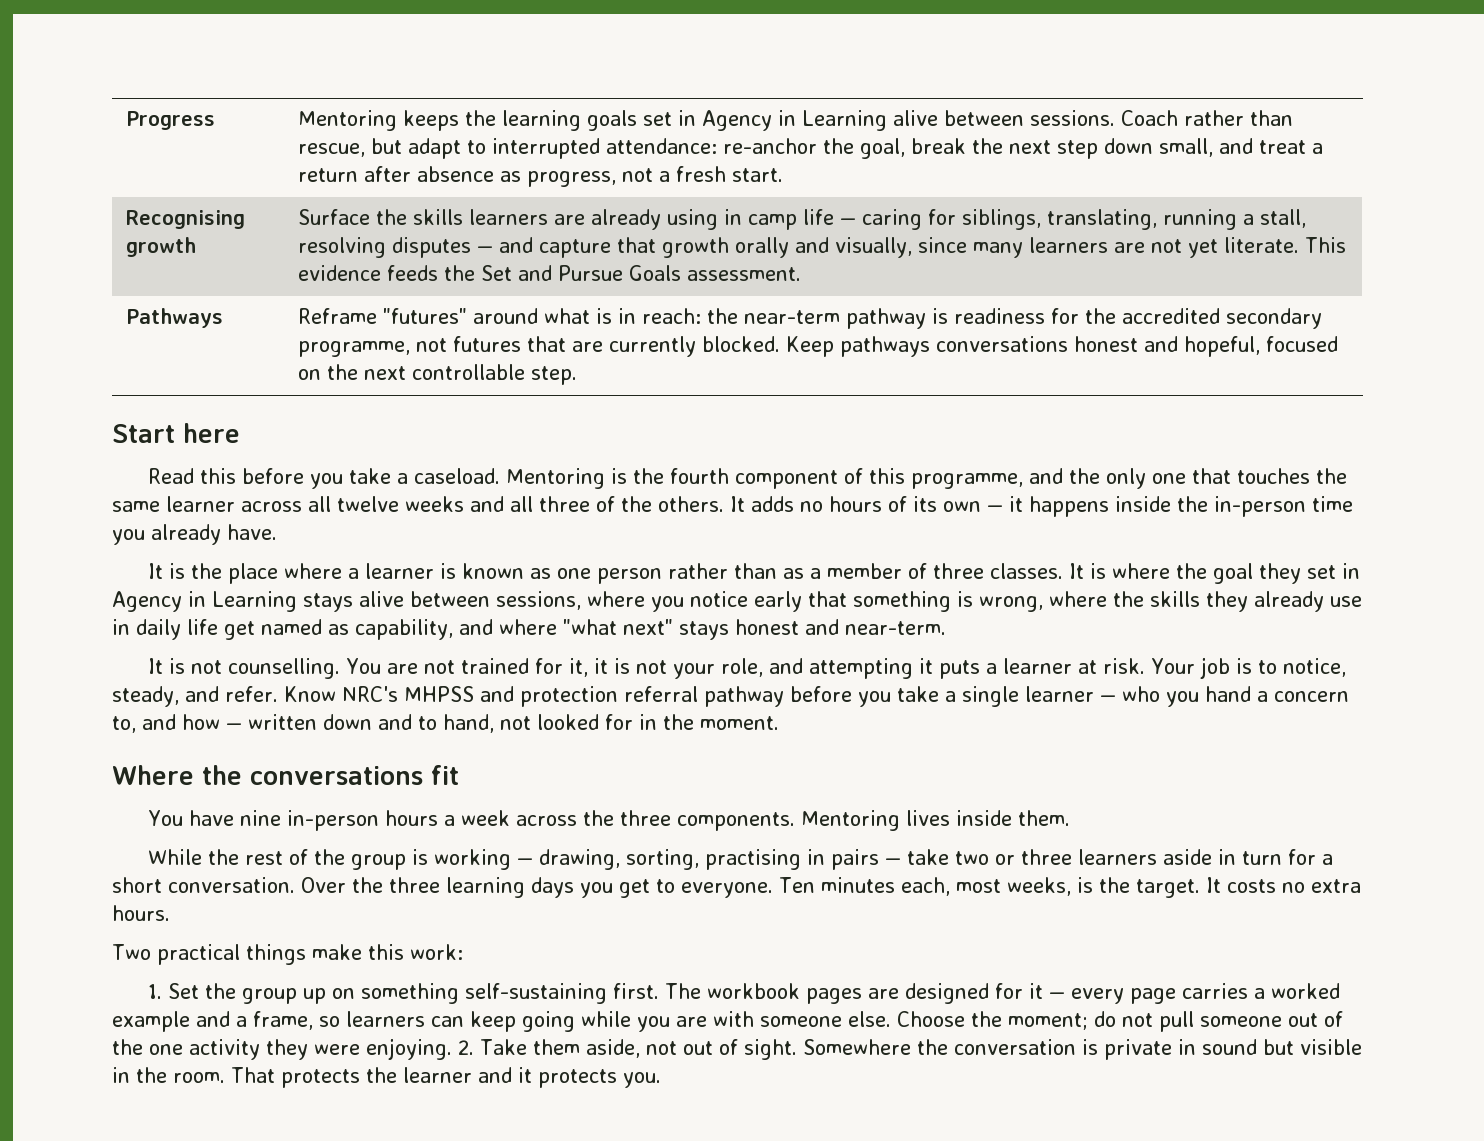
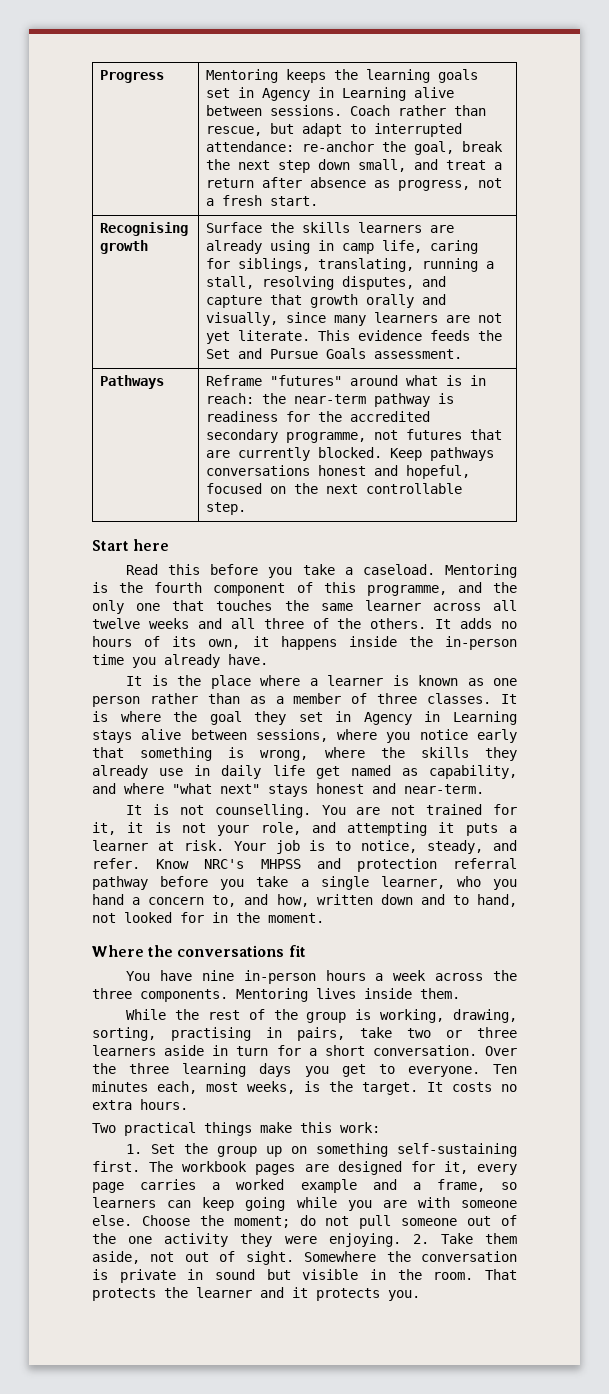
- Surface the skills learners are already using in camp life — caring for siblings, translating, running a stall, resolving disputes — and capture that growth orally and visually, since many learners are not yet literate.
+ Surface the skills learners are already using in camp life, caring for siblings, translating, running a stall, resolving disputes, and capture that growth orally and visually, since many learners are not yet literate.
- It adds no hours of its own — it happens inside the in-person time you already have.
+ It adds no hours of its own, it happens inside the in-person time you already have.
- Know NRC's MHPSS and protection referral pathway before you take a single learner — who you hand a concern to, and how — written down and to hand, not looked for in the moment.
+ Know NRC's MHPSS and protection referral pathway before you take a single learner, who you hand a concern to, and how, written down and to hand, not looked for in the moment.
- While the rest of the group is working — drawing, sorting, practising in pairs — take two or three learners aside in turn for a short conversation.
+ While the rest of the group is working, drawing, sorting, practising in pairs, take two or three learners aside in turn for a short conversation.
- The workbook pages are designed for it — every page carries a worked example and a frame, so learners can keep going while you are with someone else.
+ The workbook pages are designed for it, every page carries a worked example and a frame, so learners can keep going while you are with someone else.

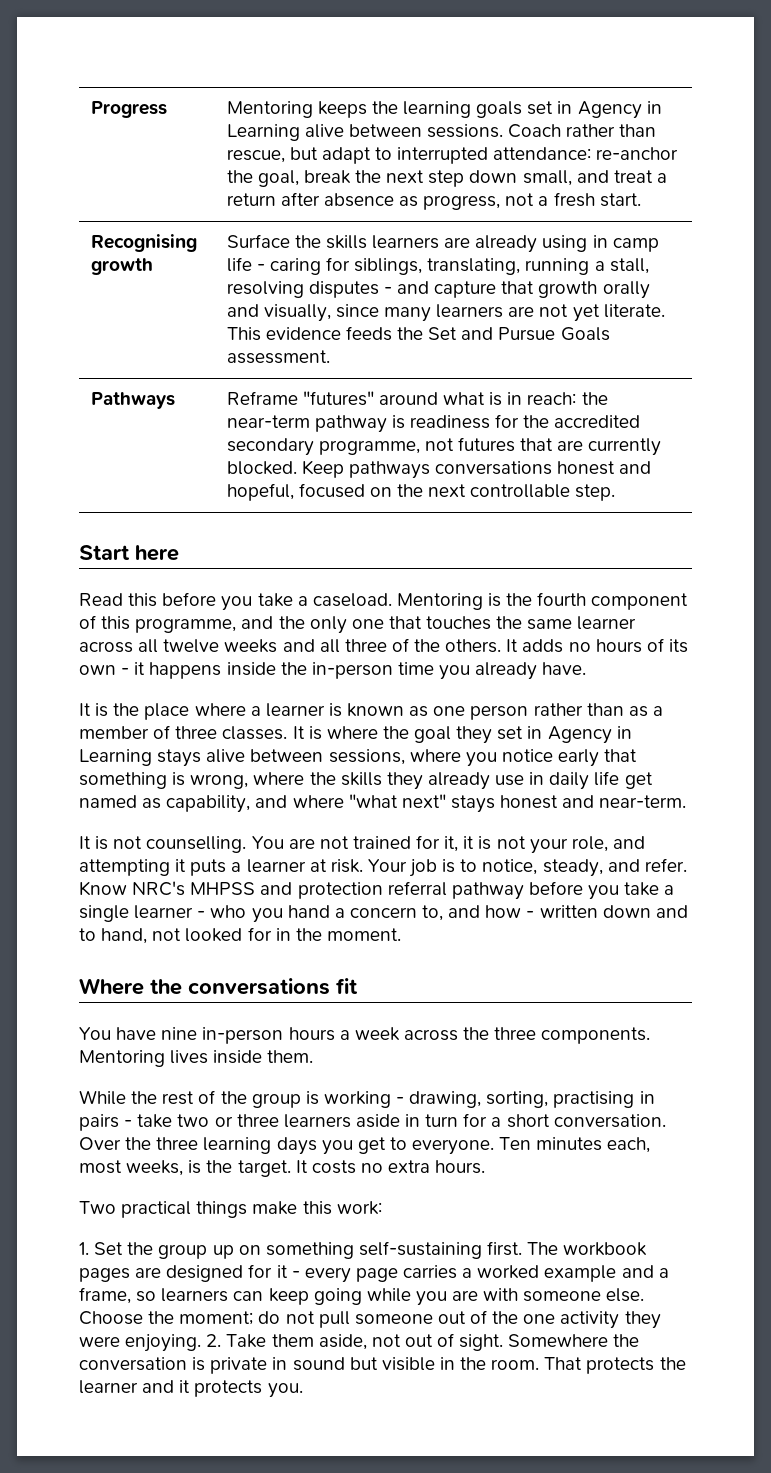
- Surface the skills learners are already using in camp life, caring for siblings, translating, running a stall, resolving disputes, and capture that growth orally and visually, since many learners are not yet literate.
+ Surface the skills learners are already using in camp life - caring for siblings, translating, running a stall, resolving disputes - and capture that growth orally and visually, since many learners are not yet literate.
- It adds no hours of its own, it happens inside the in-person time you already have.
+ It adds no hours of its own - it happens inside the in-person time you already have.
- Know NRC's MHPSS and protection referral pathway before you take a single learner, who you hand a concern to, and how, written down and to hand, not looked for in the moment.
+ Know NRC's MHPSS and protection referral pathway before you take a single learner - who you hand a concern to, and how - written down and to hand, not looked for in the moment.
- While the rest of the group is working, drawing, sorting, practising in pairs, take two or three learners aside in turn for a short conversation.
+ While the rest of the group is working - drawing, sorting, practising in pairs - take two or three learners aside in turn for a short conversation.
- The workbook pages are designed for it, every page carries a worked example and a frame, so learners can keep going while you are with someone else.
+ The workbook pages are designed for it - every page carries a worked example and a frame, so learners can keep going while you are with someone else.

